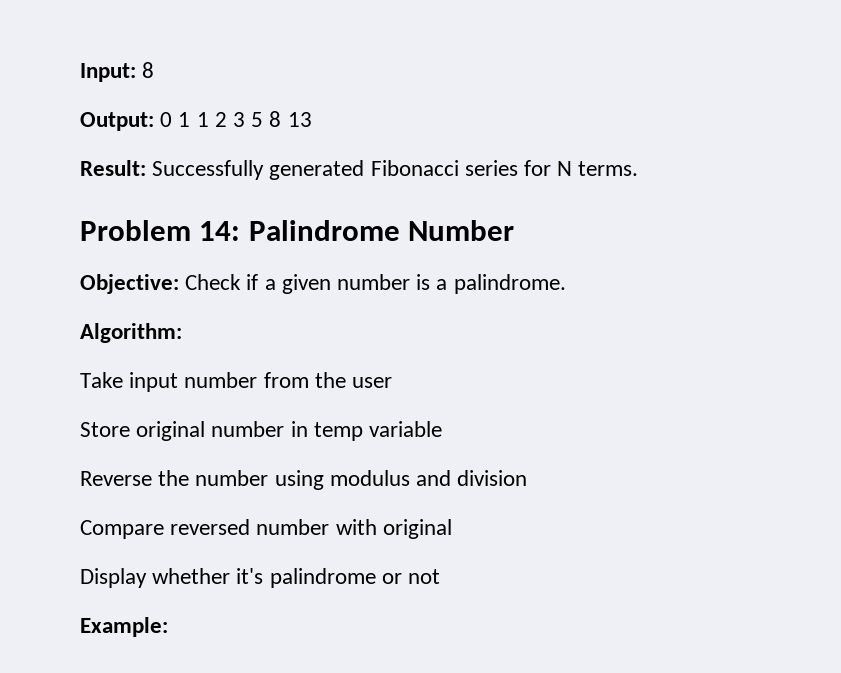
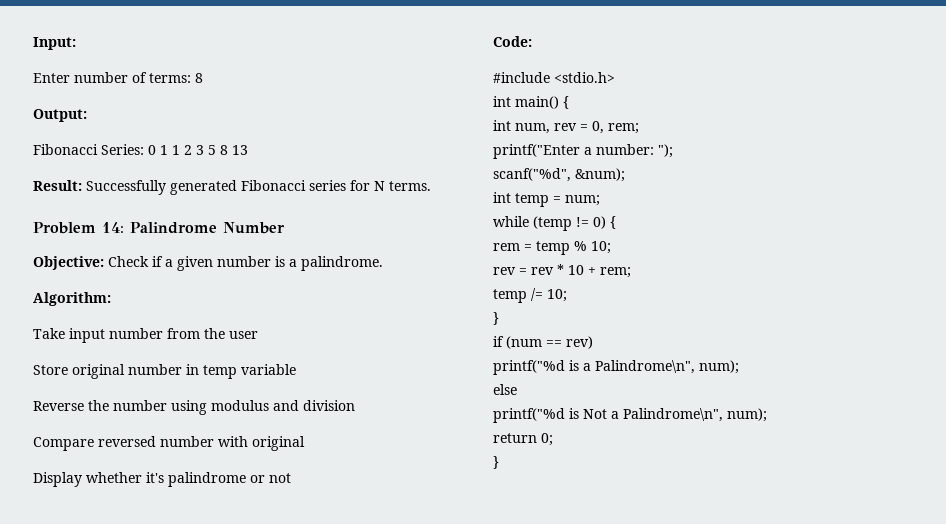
- Input: 8
+ Input:
+ Enter number of terms: 8
- Output: 0 1 1 2 3 5 8 13
+ Output:
+ Fibonacci Series: 0 1 1 2 3 5 8 13
- Example:
+ Code:
+ #include <stdio.h>
+ int main() {
+ int num, rev = 0, rem;
+ printf("Enter a number: ");
+ scanf("%d", &num);
+ int temp = num;
+ while (temp != 0) {
+ rem = temp % 10;
+ rev = rev * 10 + rem;
+ temp /= 10;
+ }
+ if (num == rev)
+ printf("%d is a Palindrome\n", num);
+ else
+ printf("%d is Not a Palindrome\n", num);
+ return 0;
+ }

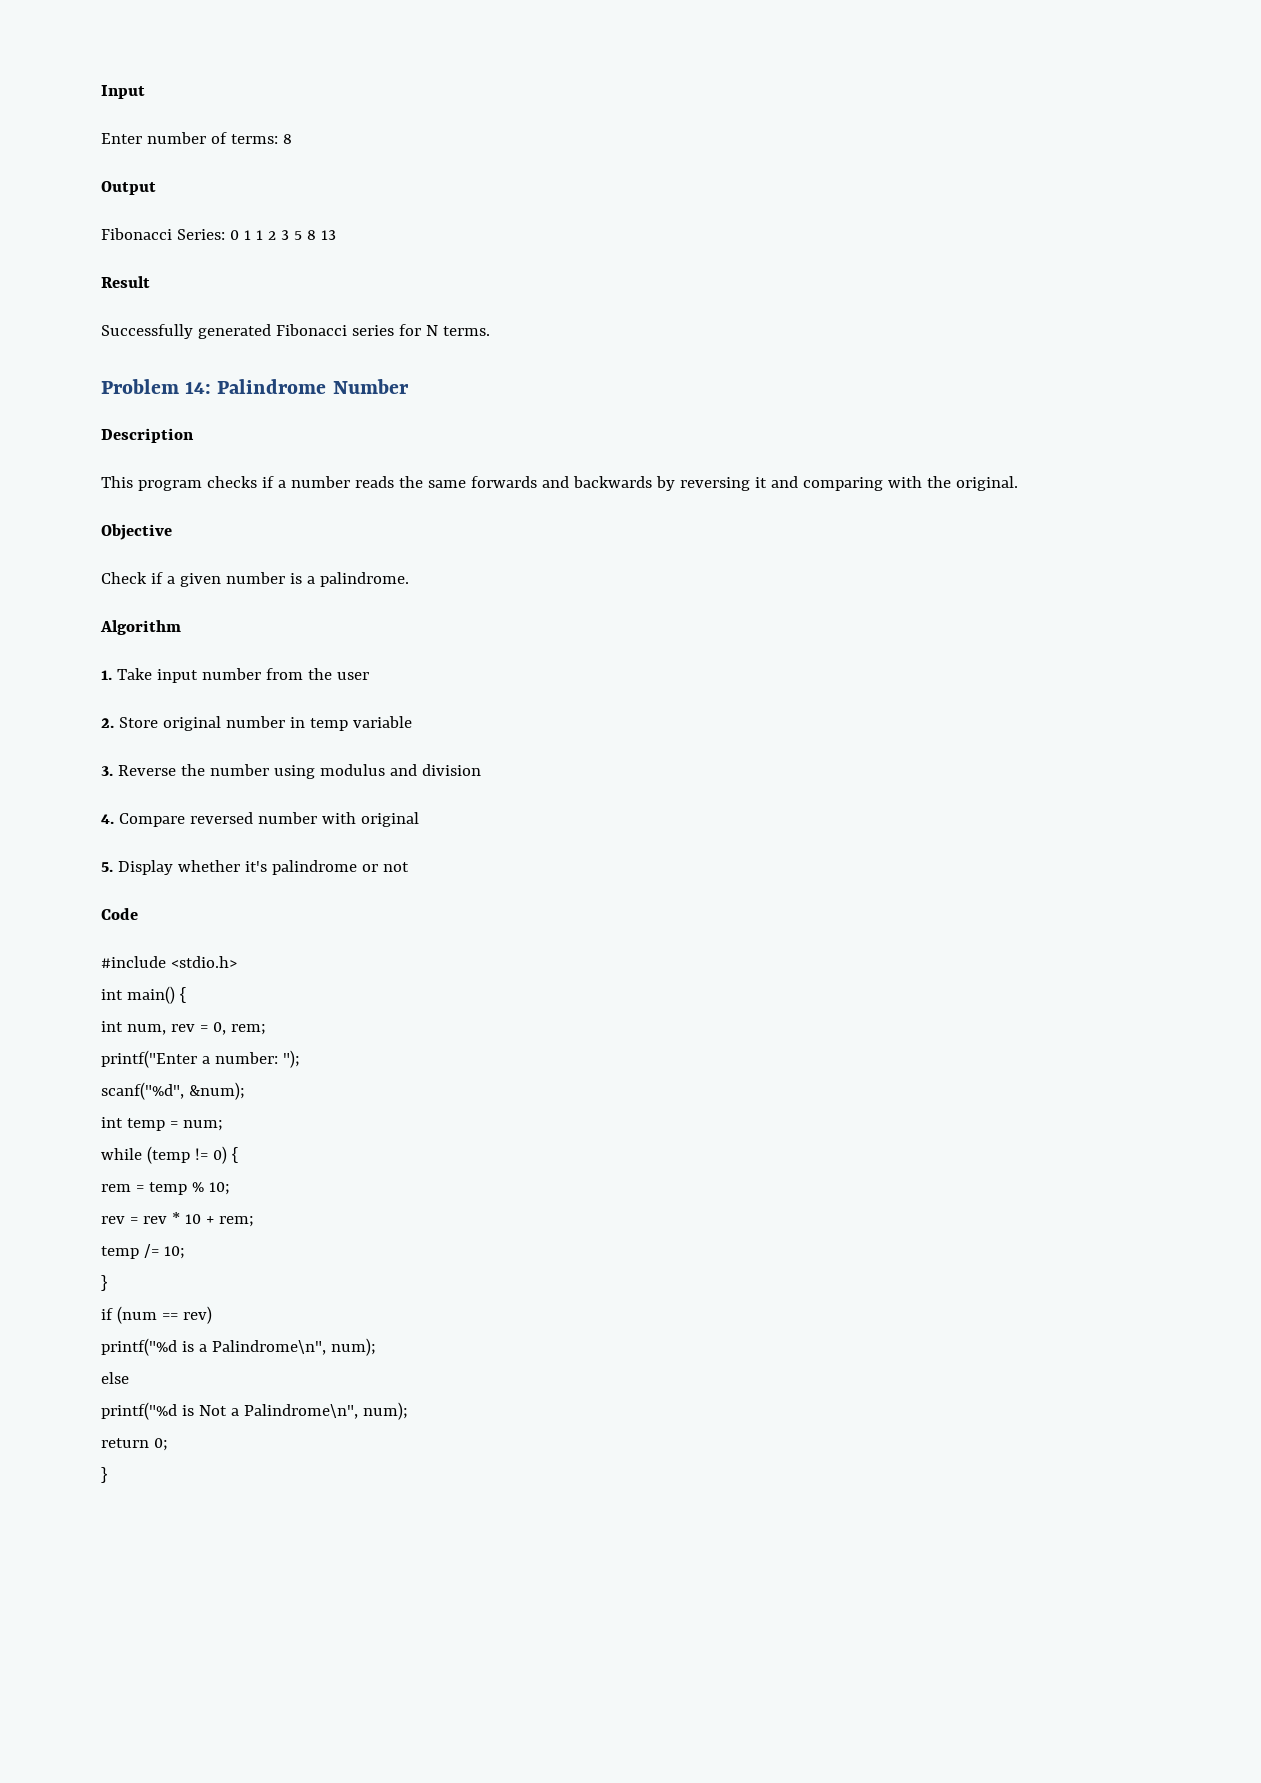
- Input:
+ Input
- Output:
+ Output
- Result: Successfully generated Fibonacci series for N terms.
+ Result
+ Successfully generated Fibonacci series for N terms.
- Objective: Check if a given number is a palindrome.
+ Description
+ This program checks if a number reads the same forwards and backwards by reversing it and comparing with the original.
+ Objective
+ Check if a given number is a palindrome.
- Algorithm:
- Take input number from the user
+ Algorithm
+ 1. Take input number from the user
- Store original number in temp variable
+ 2. Store original number in temp variable
- Reverse the number using modulus and division
+ 3. Reverse the number using modulus and division
- Compare reversed number with original
+ 4. Compare reversed number with original
- Display whether it's palindrome or not
+ 5. Display whether it's palindrome or not
- Code:
+ Code

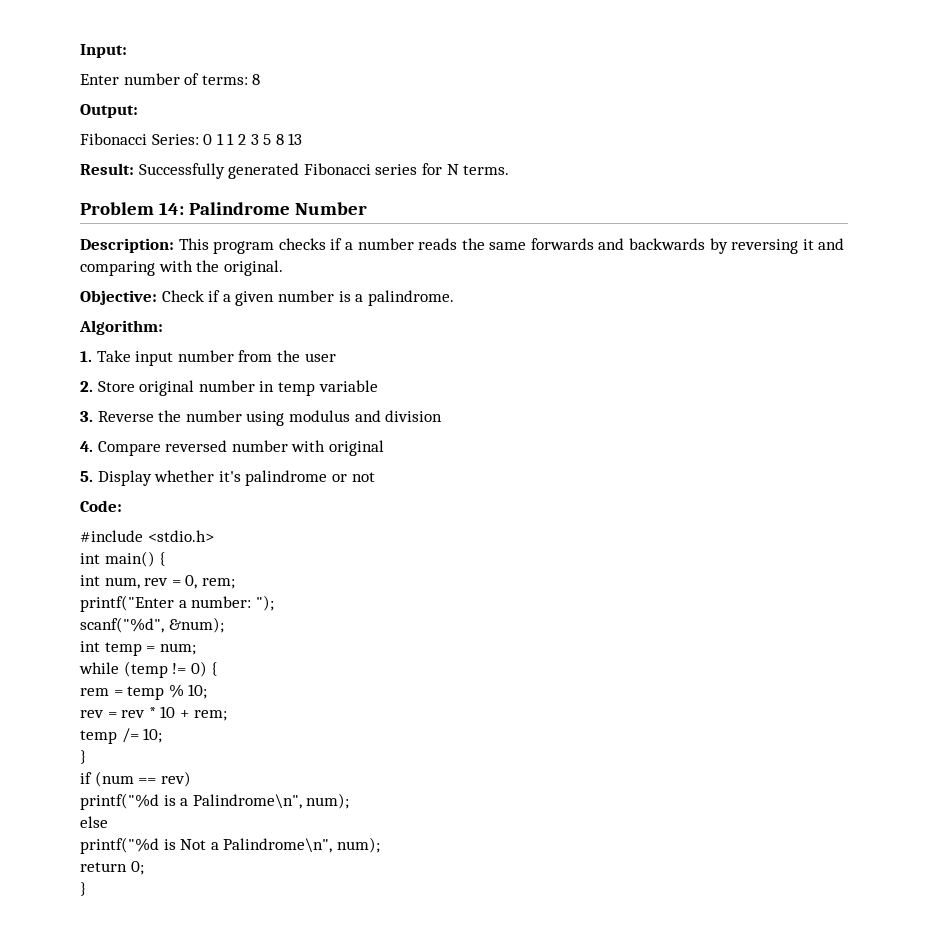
- Input
+ Input:
- Output
+ Output:
- Result
- Successfully generated Fibonacci series for N terms.
+ Result: Successfully generated Fibonacci series for N terms.
- Description
- This program checks if a number reads the same forwards and backwards by reversing it and comparing with the original.
+ Description: This program checks if a number reads the same forwards and backwards by reversing it and comparing with the original.
- Objective
- Check if a given number is a palindrome.
+ Objective: Check if a given number is a palindrome.
- Algorithm
+ Algorithm:
- Code
+ Code:

